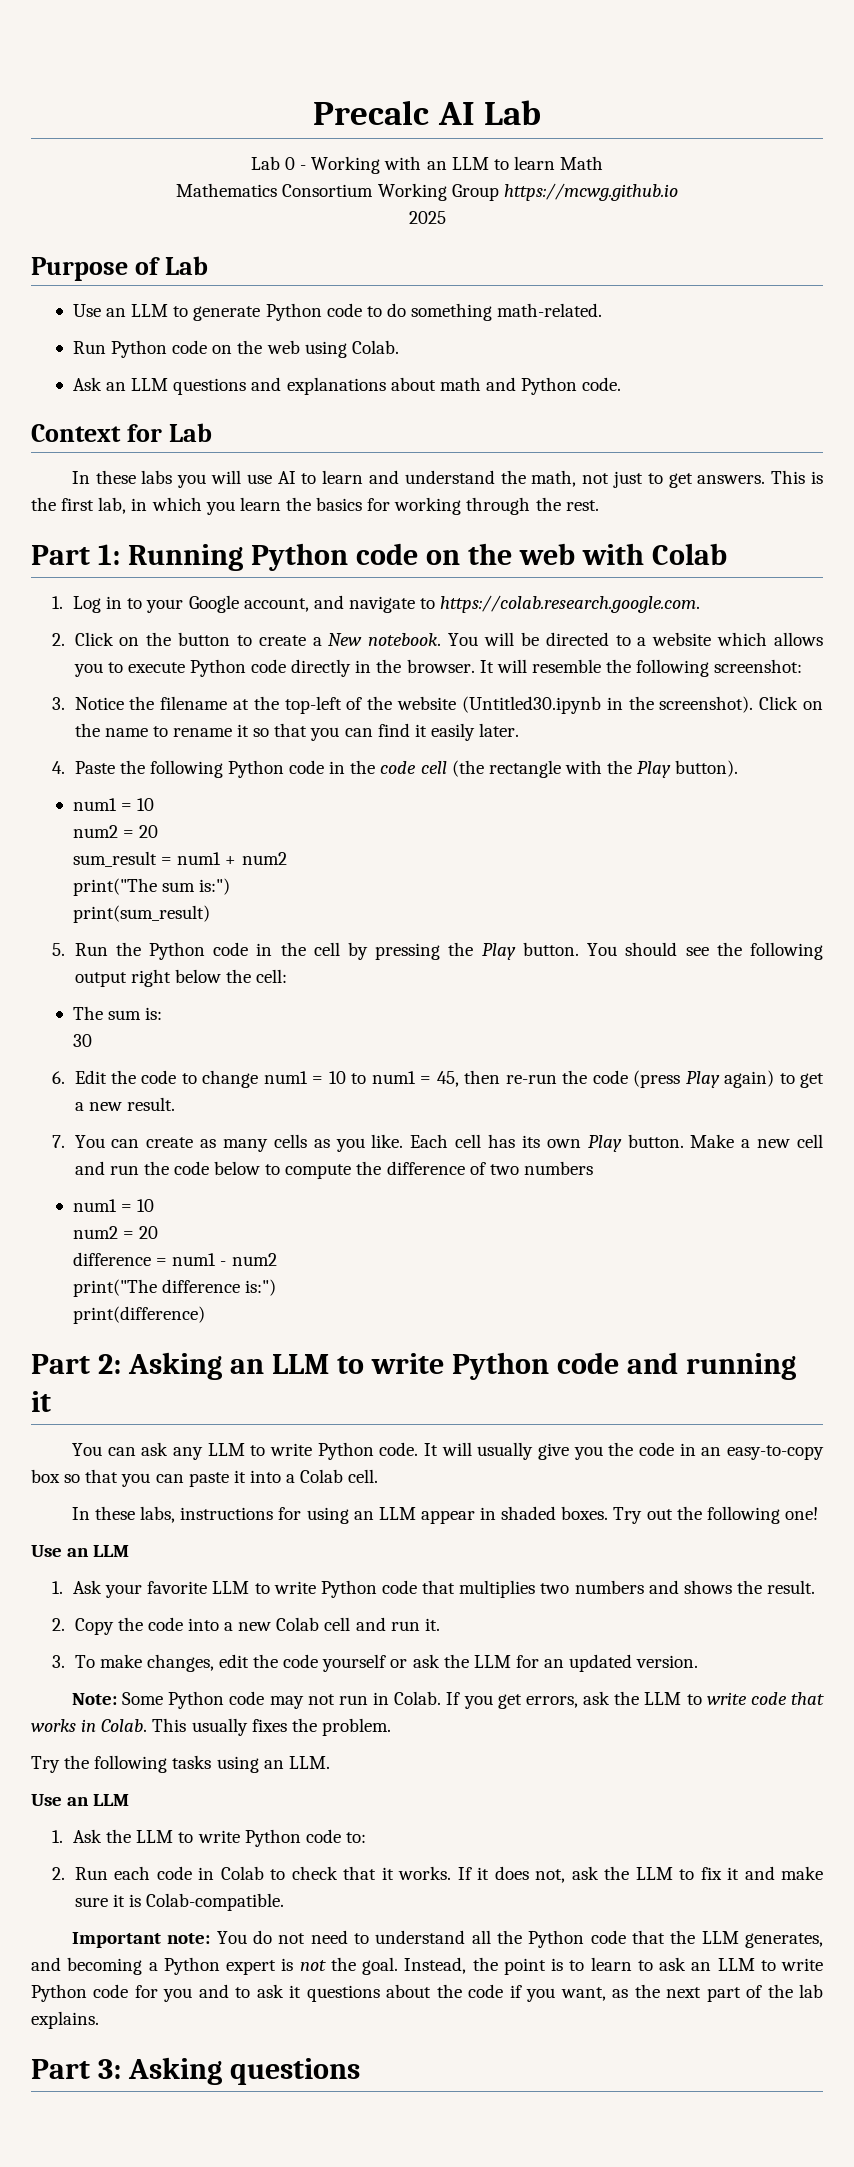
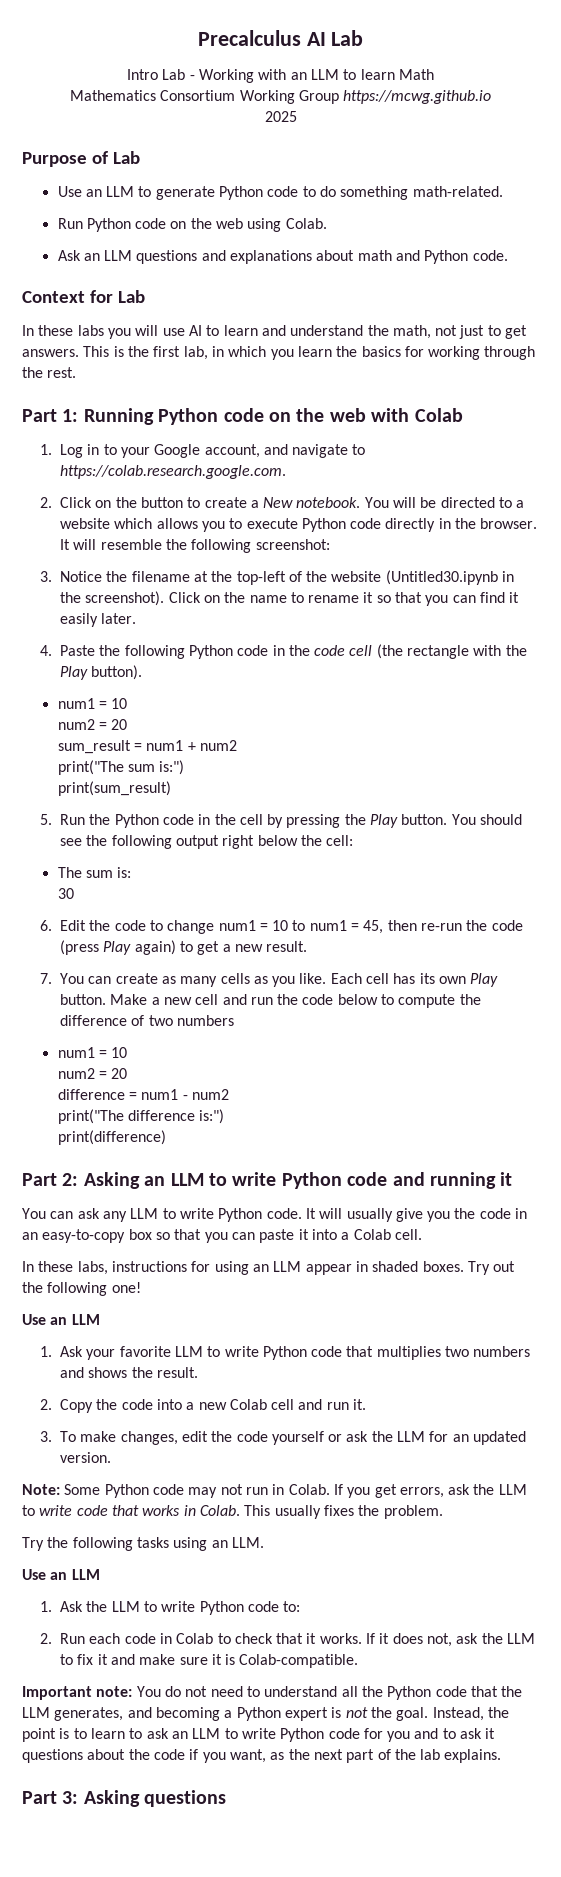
- Precalc AI Lab
+ Precalculus AI Lab
- Lab 0 - Working with an LLM to learn Math
+ Intro Lab - Working with an LLM to learn Math

